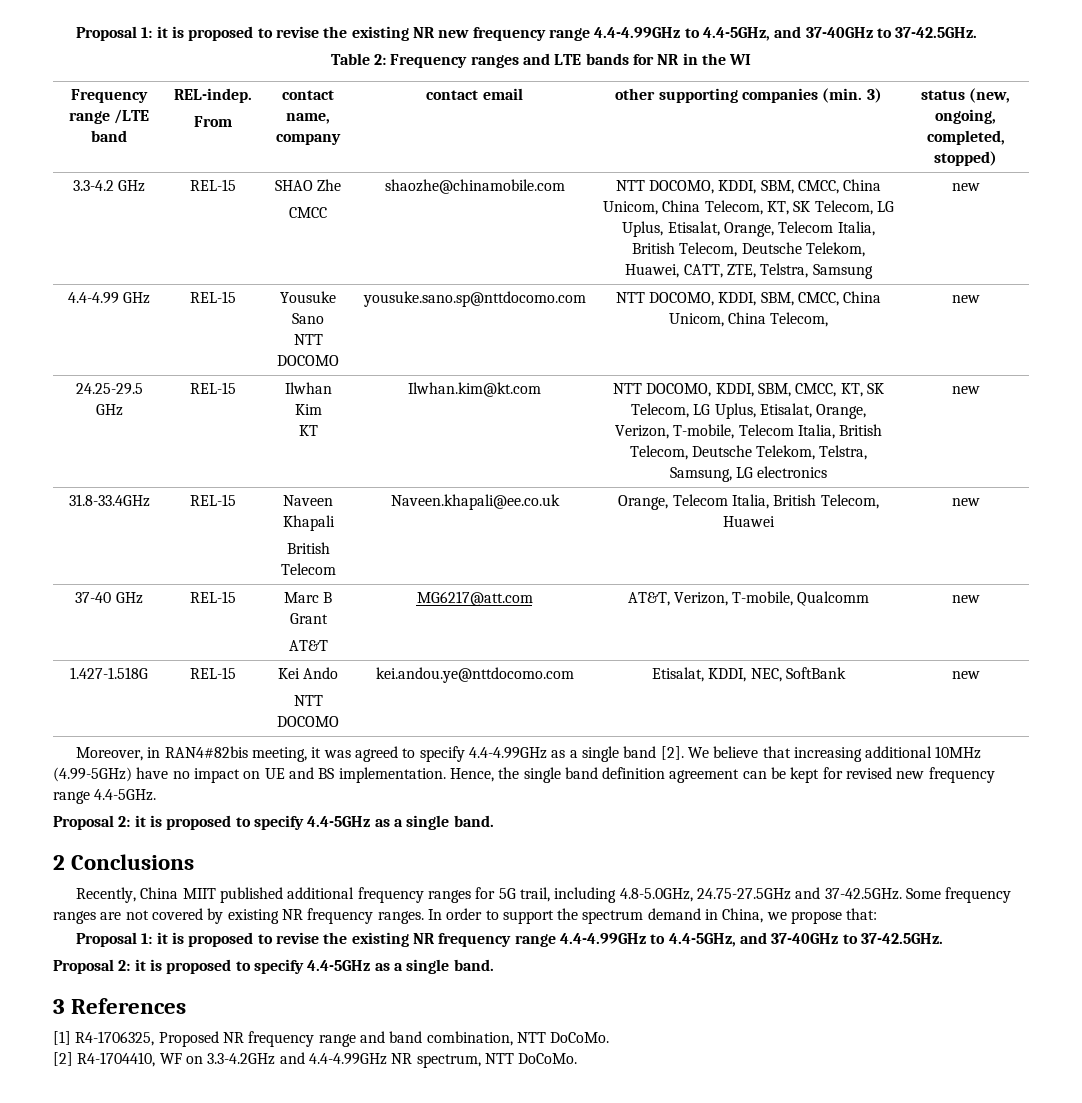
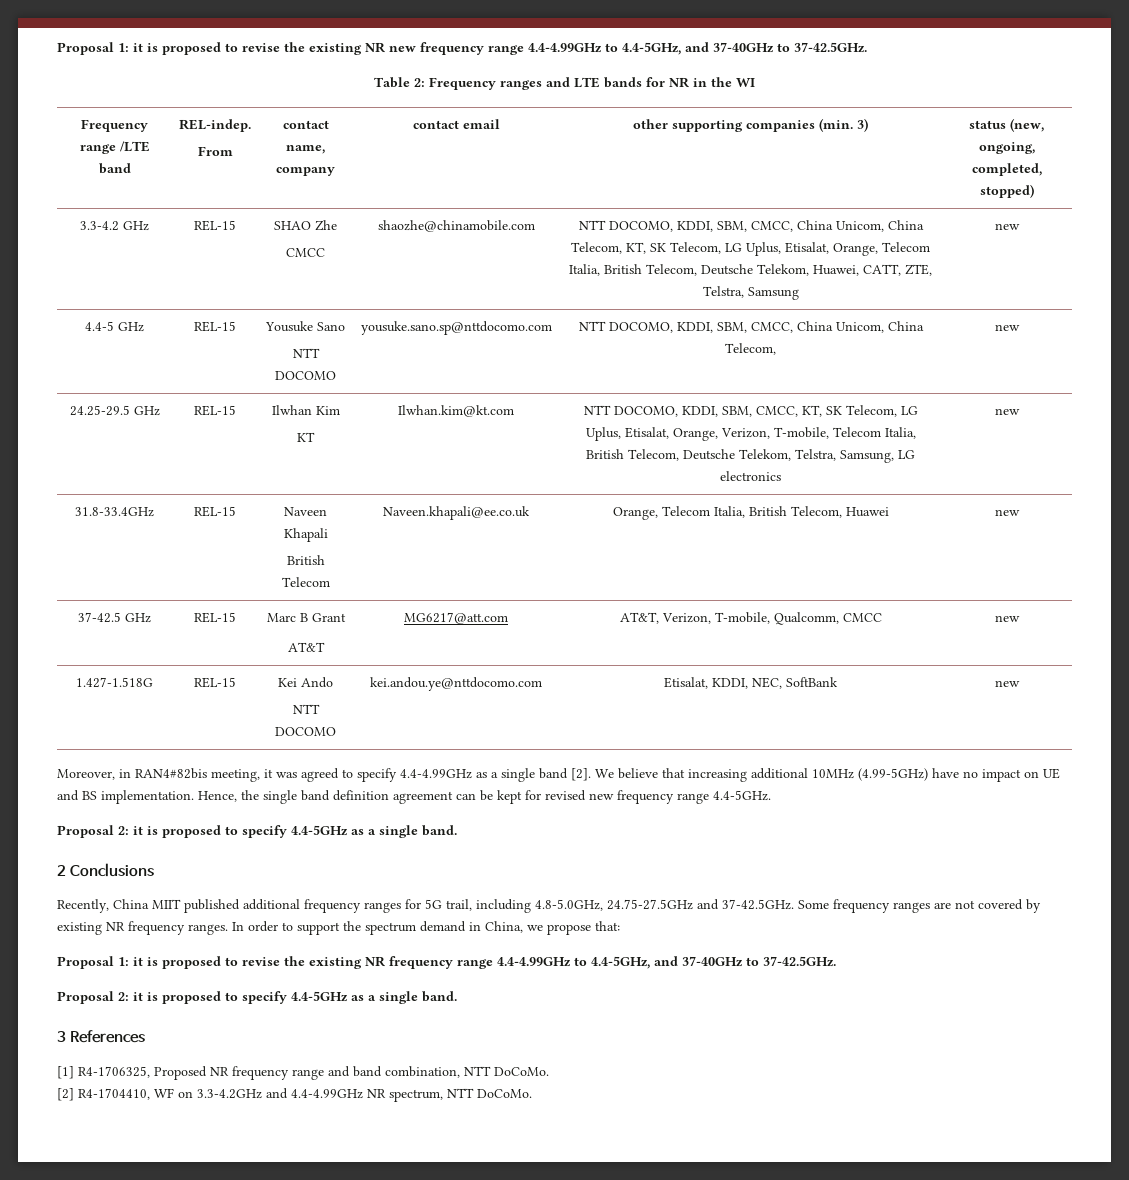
- 4.4-4.99 GHz | REL-15 | Yousuke Sano
+ 4.4-5 GHz | REL-15 | Yousuke Sano
- 37-40 GHz | REL-15 | Marc B Grant
- AT&T | MG6217@att.com | AT&T, Verizon, T-mobile, Qualcomm | new
+ 37-42.5 GHz | REL-15 | Marc B Grant
+ AT&T | MG6217@att.com | AT&T, Verizon, T-mobile, Qualcomm, CMCC | new

